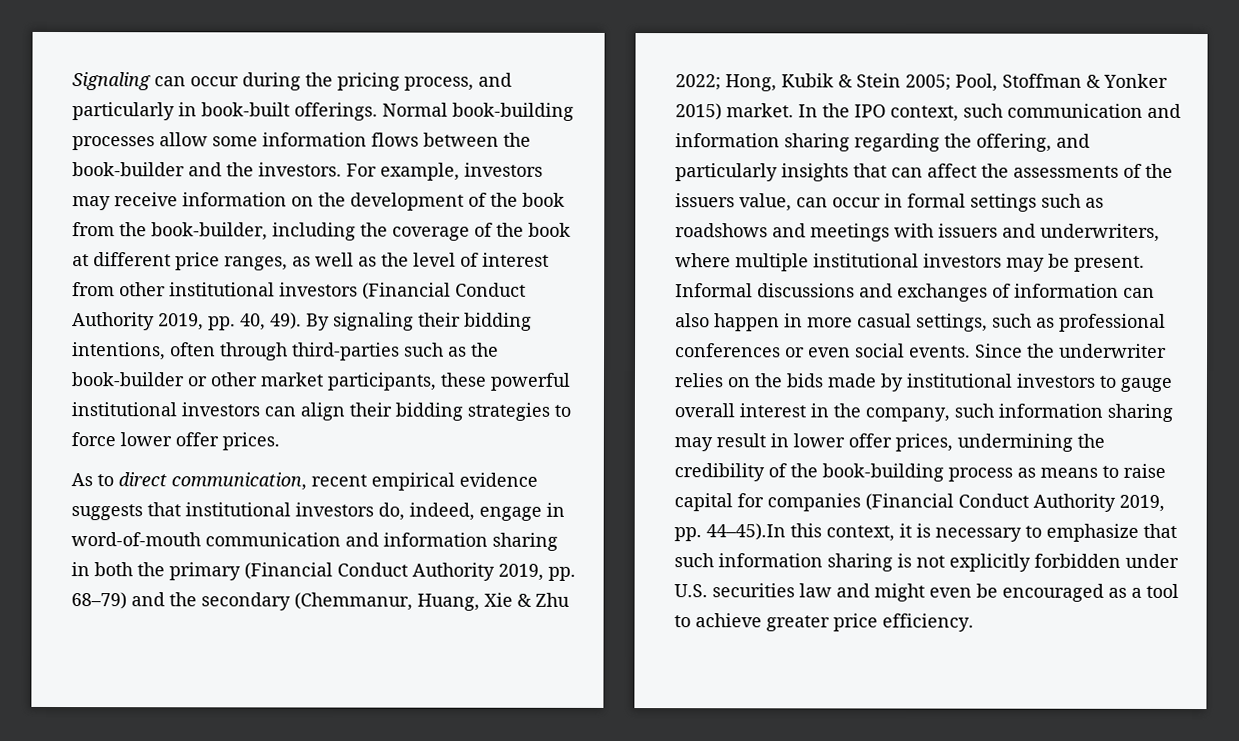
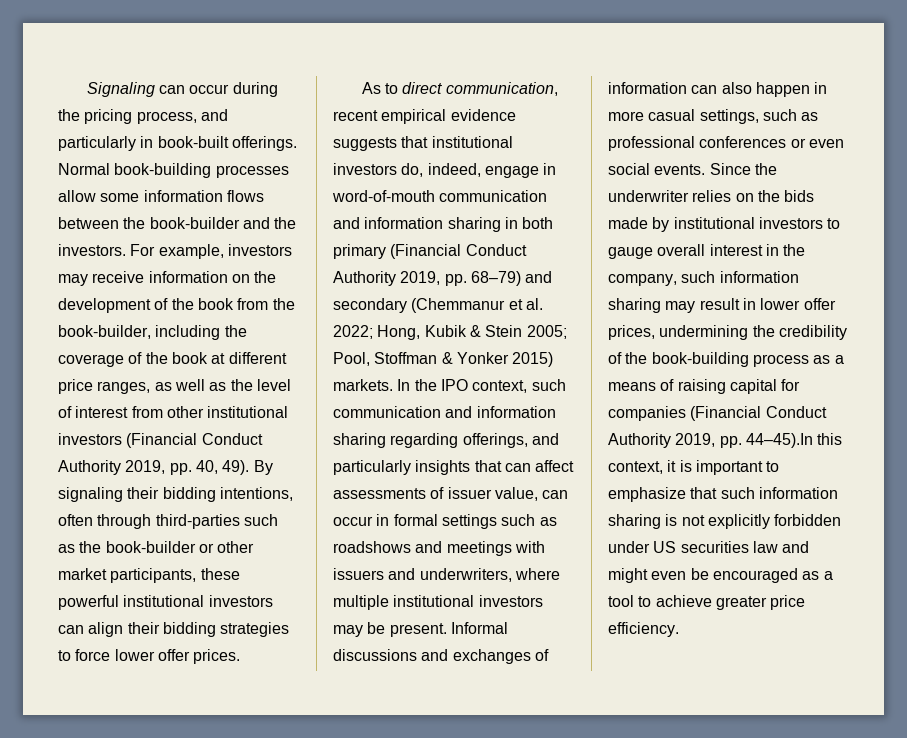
- As to direct communication, recent empirical evidence suggests that institutional investors do, indeed, engage in word-of-mouth communication and information sharing in both the primary (Financial Conduct Authority 2019, pp. 68–79) and the secondary (Chemmanur, Huang, Xie & Zhu 2022; Hong, Kubik & Stein 2005; Pool, Stoffman & Yonker 2015) market.
+ As to direct communication, recent empirical evidence suggests that institutional investors do, indeed, engage in word-of-mouth communication and information sharing in both primary (Financial Conduct Authority 2019, pp. 68–79) and secondary (Chemmanur et al. 2022; Hong, Kubik & Stein 2005; Pool, Stoffman & Yonker 2015) markets.
- In the IPO context, such communication and information sharing regarding the offering, and particularly insights that can affect the assessments of the issuers value, can occur in formal settings such as roadshows and meetings with issuers and underwriters, where multiple institutional investors may be present.
+ In the IPO context, such communication and information sharing regarding offerings, and particularly insights that can affect assessments of issuer value, can occur in formal settings such as roadshows and meetings with issuers and underwriters, where multiple institutional investors may be present.
- Since the underwriter relies on the bids made by institutional investors to gauge overall interest in the company, such information sharing may result in lower offer prices, undermining the credibility of the book-building process as means to raise capital for companies (Financial Conduct Authority 2019, pp. 44–45).In this context, it is necessary to emphasize that such information sharing is not explicitly forbidden under U.S. securities law and might even be encouraged as a tool to achieve greater price efficiency.
+ Since the underwriter relies on the bids made by institutional investors to gauge overall interest in the company, such information sharing may result in lower offer prices, undermining the credibility of the book-building process as a means of raising capital for companies (Financial Conduct Authority 2019, pp. 44–45).In this context, it is important to emphasize that such information sharing is not explicitly forbidden under US securities law and might even be encouraged as a tool to achieve greater price efficiency.

